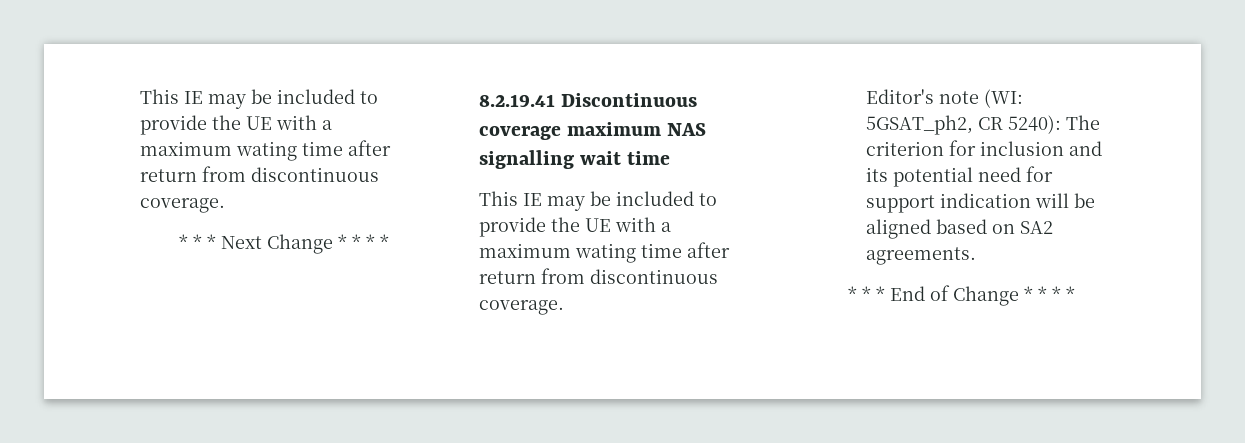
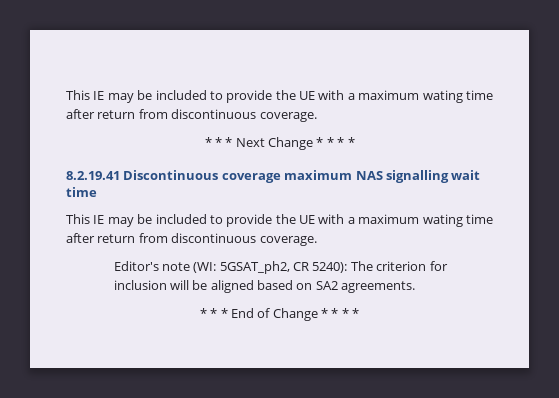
- Editor's note (WI: 5GSAT_ph2, CR 5240): The criterion for inclusion and its potential need for support indication will be aligned based on SA2 agreements.
+ Editor's note (WI: 5GSAT_ph2, CR 5240): The criterion for inclusion will be aligned based on SA2 agreements.

